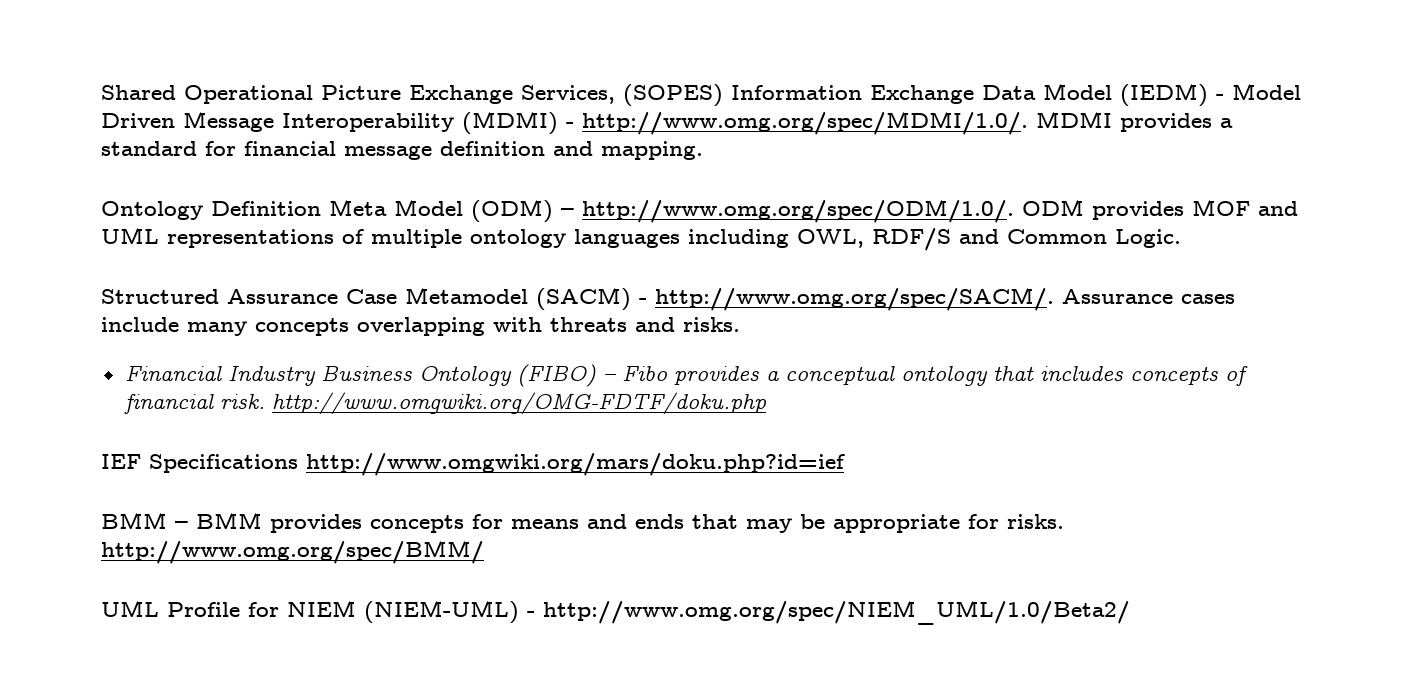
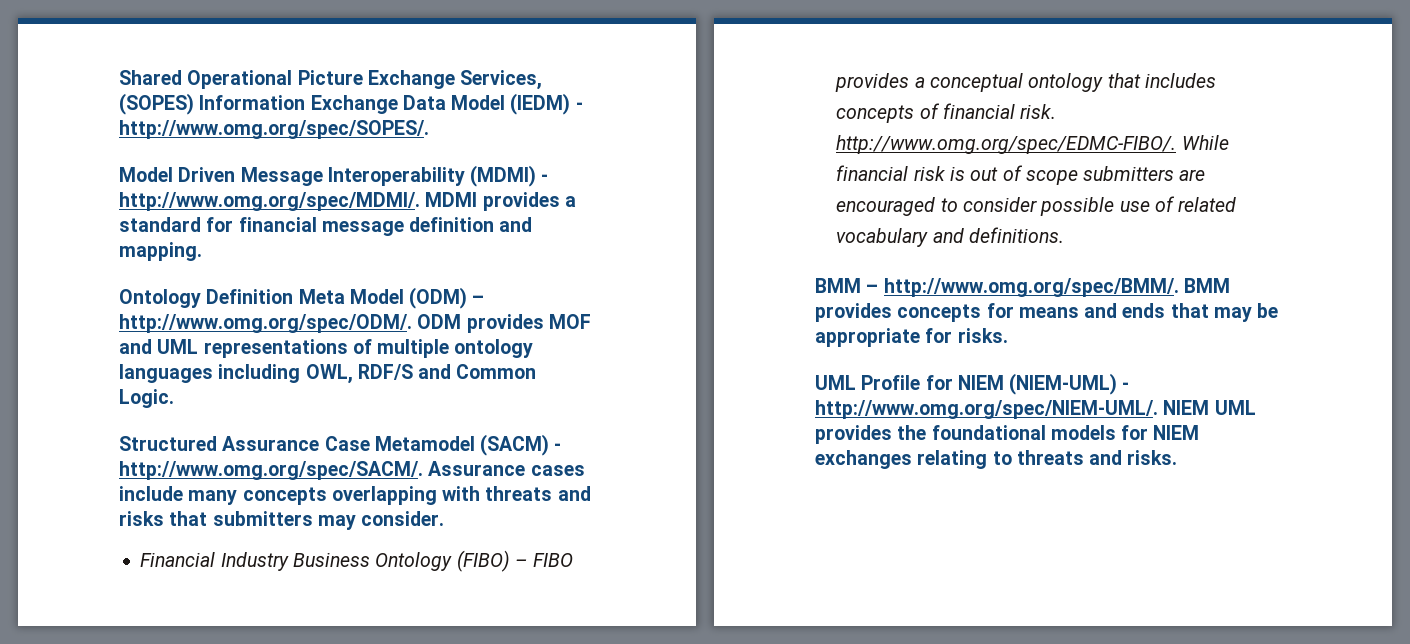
- Shared Operational Picture Exchange Services, (SOPES) Information Exchange Data Model (IEDM) - Model Driven Message Interoperability (MDMI) - http://www.omg.org/spec/MDMI/1.0/. MDMI provides a standard for financial message definition and mapping.
+ Shared Operational Picture Exchange Services, (SOPES) Information Exchange Data Model (IEDM) - http://www.omg.org/spec/SOPES/.
+ Model Driven Message Interoperability (MDMI) - http://www.omg.org/spec/MDMI/. MDMI provides a standard for financial message definition and mapping.
- Ontology Definition Meta Model (ODM) – http://www.omg.org/spec/ODM/1.0/. ODM provides MOF and UML representations of multiple ontology languages including OWL, RDF/S and Common Logic.
+ Ontology Definition Meta Model (ODM) – http://www.omg.org/spec/ODM/. ODM provides MOF and UML representations of multiple ontology languages including OWL, RDF/S and Common Logic.
- Structured Assurance Case Metamodel (SACM) - http://www.omg.org/spec/SACM/. Assurance cases include many concepts overlapping with threats and risks.
+ Structured Assurance Case Metamodel (SACM) - http://www.omg.org/spec/SACM/. Assurance cases include many concepts overlapping with threats and risks that submitters may consider.
- Financial Industry Business Ontology (FIBO) – Fibo provides a conceptual ontology that includes concepts of financial risk. http://www.omgwiki.org/OMG-FDTF/doku.php
- IEF Specifications http://www.omgwiki.org/mars/doku.php?id=ief
+ Financial Industry Business Ontology (FIBO) – FIBO provides a conceptual ontology that includes concepts of financial risk. http://www.omg.org/spec/EDMC-FIBO/. While financial risk is out of scope submitters are encouraged to consider possible use of related vocabulary and definitions.
- BMM – BMM provides concepts for means and ends that may be appropriate for risks. http://www.omg.org/spec/BMM/
+ BMM – http://www.omg.org/spec/BMM/. BMM provides concepts for means and ends that may be appropriate for risks.
- UML Profile for NIEM (NIEM-UML) - http://www.omg.org/spec/NIEM_UML/1.0/Beta2/
+ UML Profile for NIEM (NIEM-UML) - http://www.omg.org/spec/NIEM-UML/. NIEM UML provides the foundational models for NIEM exchanges relating to threats and risks.

